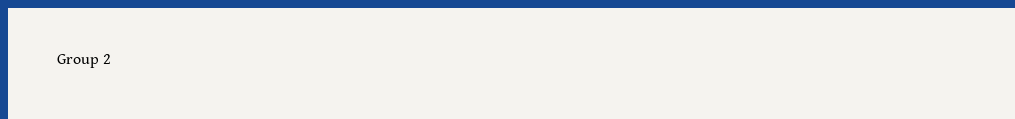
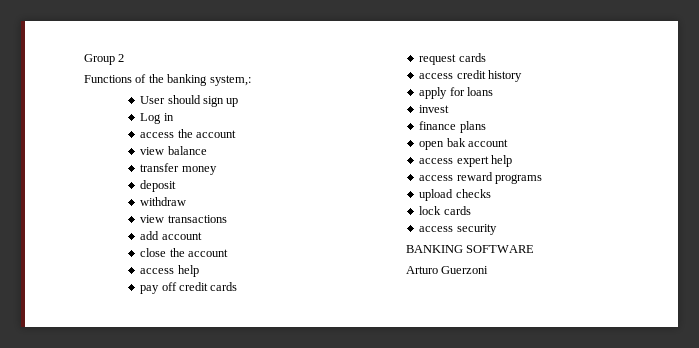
+ Functions of the banking system,:
+ User should sign up
+ Log in
+ access the account
+ view balance
+ transfer money
+ deposit
+ withdraw
+ view transactions
+ add account
+ close the account
+ access help
+ pay off credit cards
+ request cards
+ access credit history
+ apply for loans
+ invest
+ finance plans
+ open bak account
+ access expert help
+ access reward programs
+ upload checks
+ lock cards
+ access security
+ BANKING SOFTWARE
+ Arturo Guerzoni

